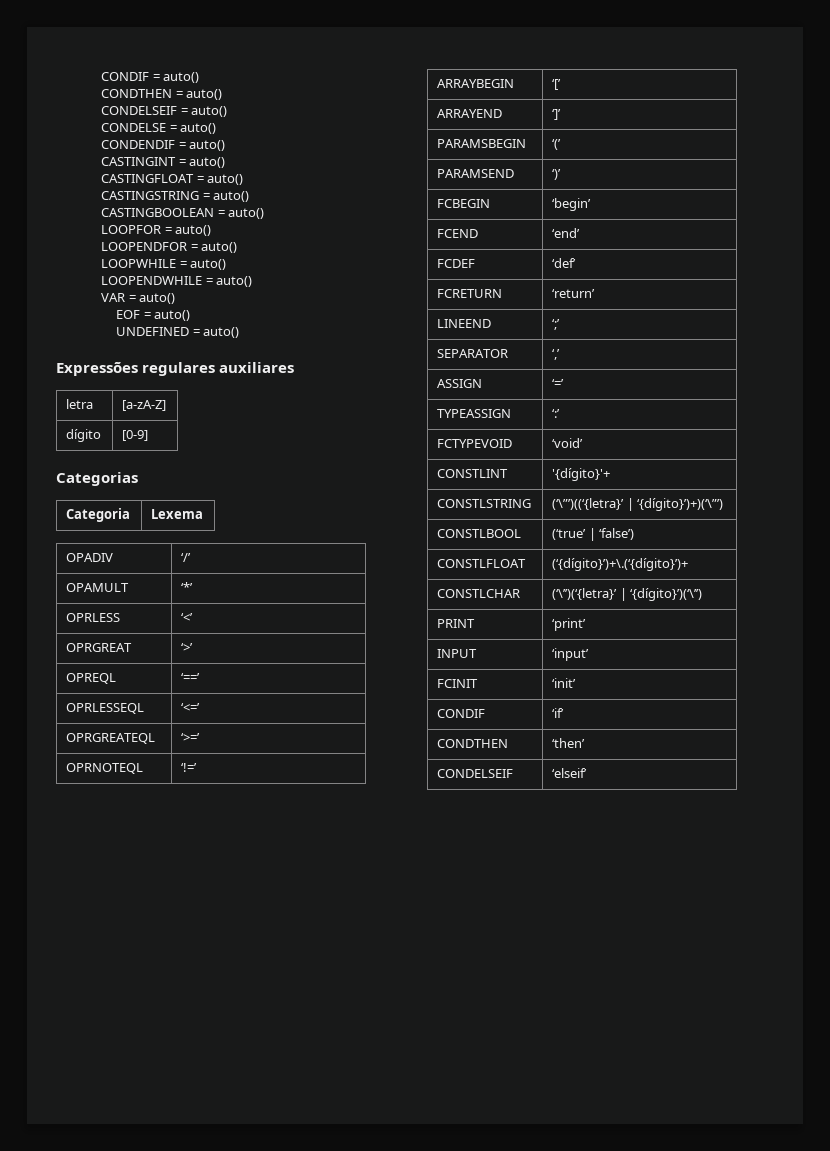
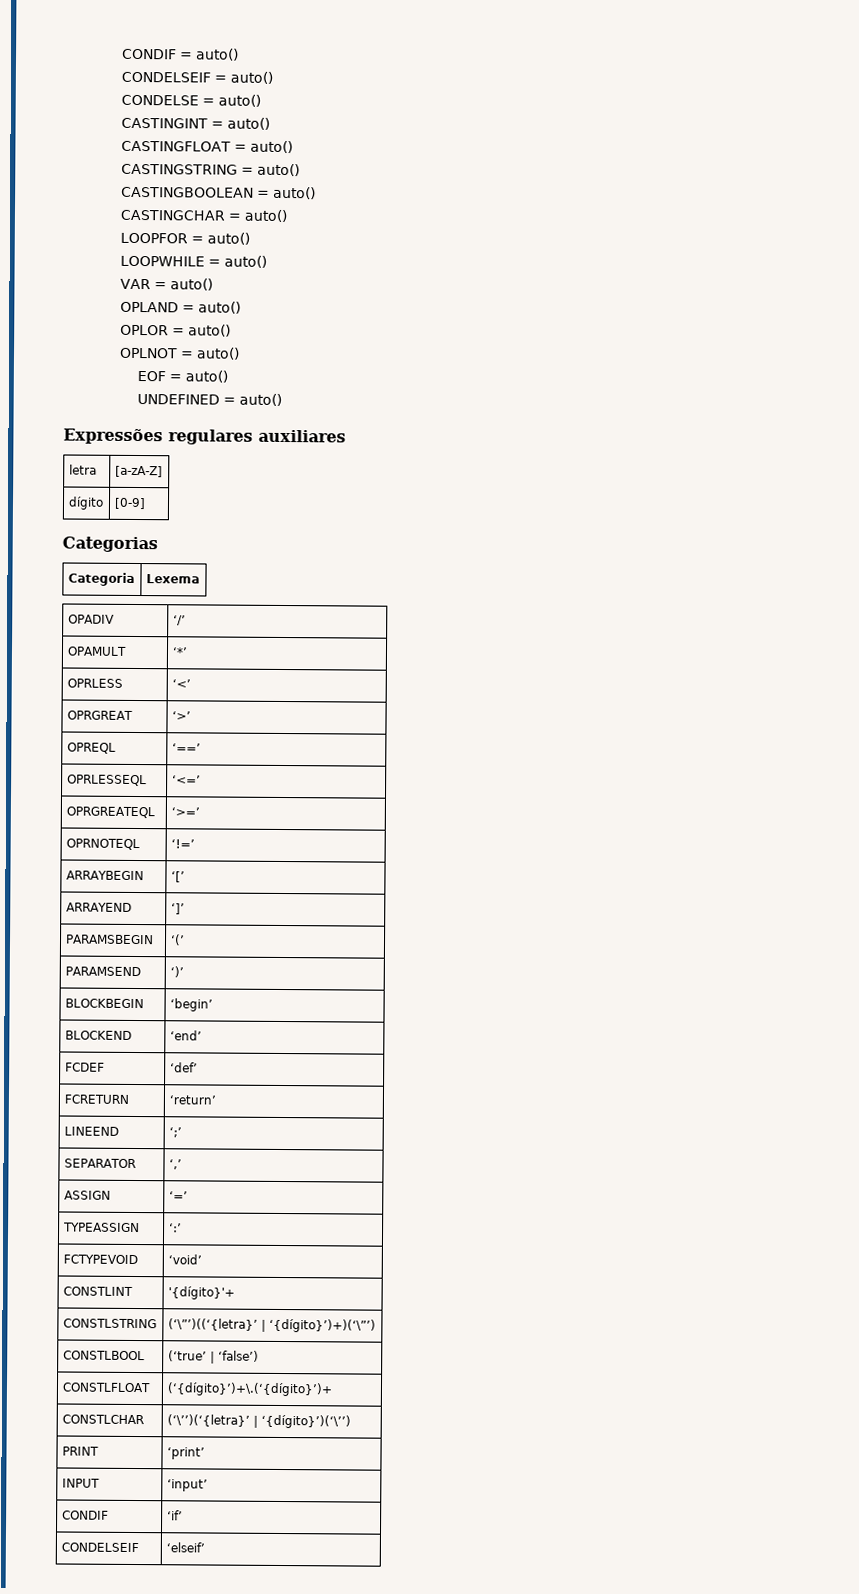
- CONDTHEN = auto()
- CONDENDIF = auto()
+ CASTINGCHAR = auto()
  LOOPFOR = auto()
- LOOPENDFOR = auto()
- LOOPENDWHILE = auto()
  VAR = auto()
+ OPLAND = auto()
+ OPLOR = auto()
+ OPLNOT = auto()
- FCBEGIN | ‘begin’
+ BLOCKBEGIN | ‘begin’
- FCEND | ‘end’
+ BLOCKEND | ‘end’
- FCINIT | ‘init’
- CONDTHEN | ‘then’

